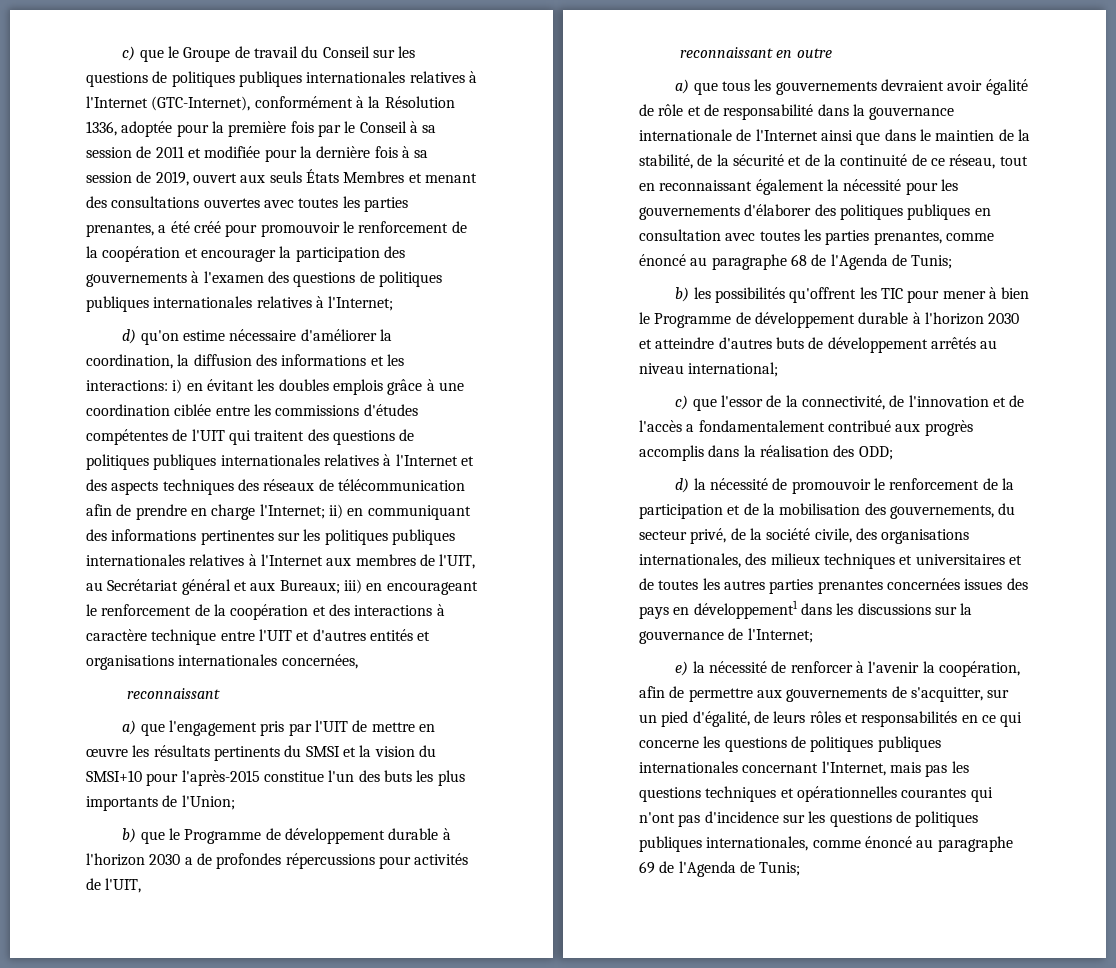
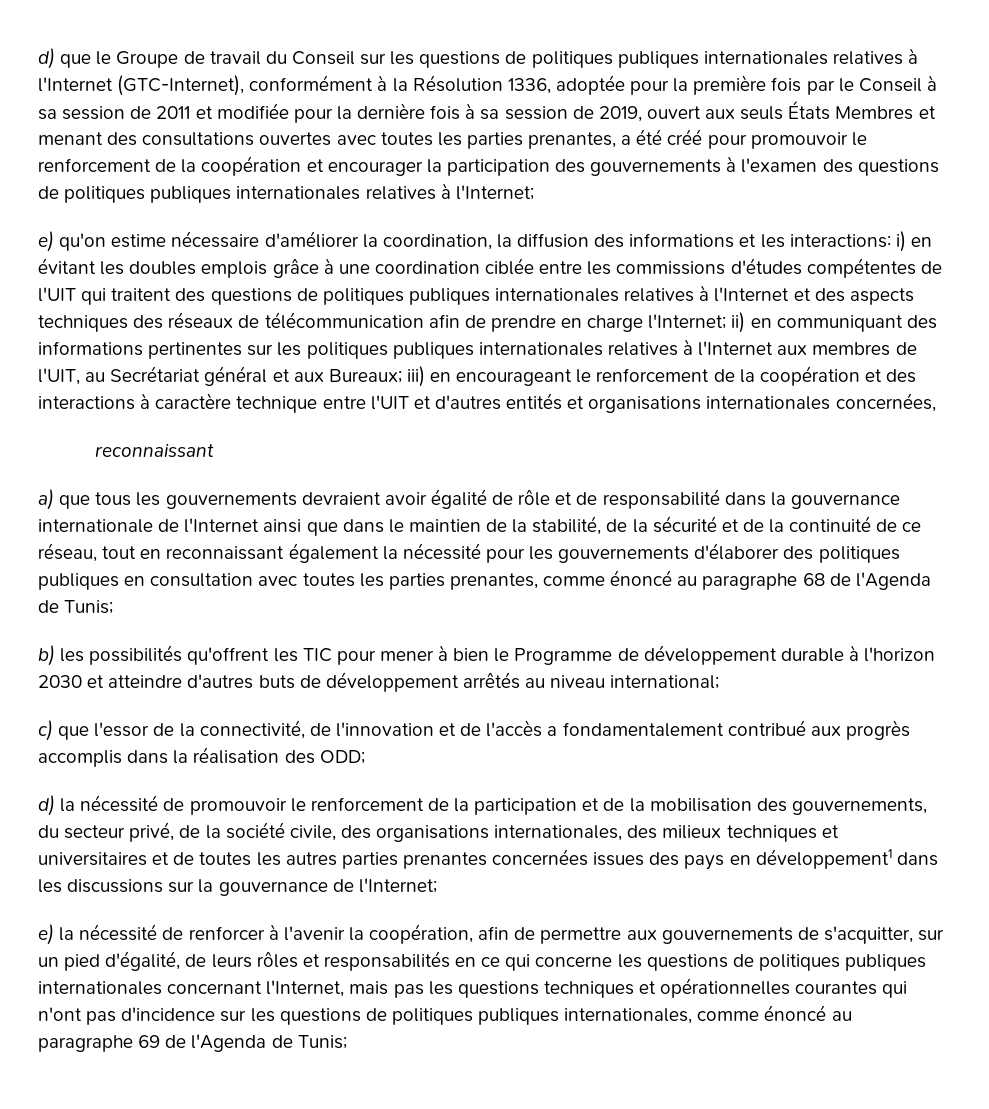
- c) que le Groupe de travail du Conseil sur les questions de politiques publiques internationales relatives à l'Internet (GTC-Internet), conformément à la Résolution 1336, adoptée pour la première fois par le Conseil à sa session de 2011 et modifiée pour la dernière fois à sa session de 2019, ouvert aux seuls États Membres et menant des consultations ouvertes avec toutes les parties prenantes, a été créé pour promouvoir le renforcement de la coopération et encourager la participation des gouvernements à l'examen des questions de politiques publiques internationales relatives à l'Internet;
+ d) que le Groupe de travail du Conseil sur les questions de politiques publiques internationales relatives à l'Internet (GTC-Internet), conformément à la Résolution 1336, adoptée pour la première fois par le Conseil à sa session de 2011 et modifiée pour la dernière fois à sa session de 2019, ouvert aux seuls États Membres et menant des consultations ouvertes avec toutes les parties prenantes, a été créé pour promouvoir le renforcement de la coopération et encourager la participation des gouvernements à l'examen des questions de politiques publiques internationales relatives à l'Internet;
- d) qu'on estime nécessaire d'améliorer la coordination, la diffusion des informations et les interactions:
+ e) qu'on estime nécessaire d'améliorer la coordination, la diffusion des informations et les interactions:
- a) que l'engagement pris par l'UIT de mettre en œuvre les résultats pertinents du SMSI et la vision du SMSI+10 pour l'après-2015 constitue l'un des buts les plus importants de l'Union;
- b) que le Programme de développement durable à l'horizon 2030 a de profondes répercussions pour activités de l'UIT,
- reconnaissant en outre

